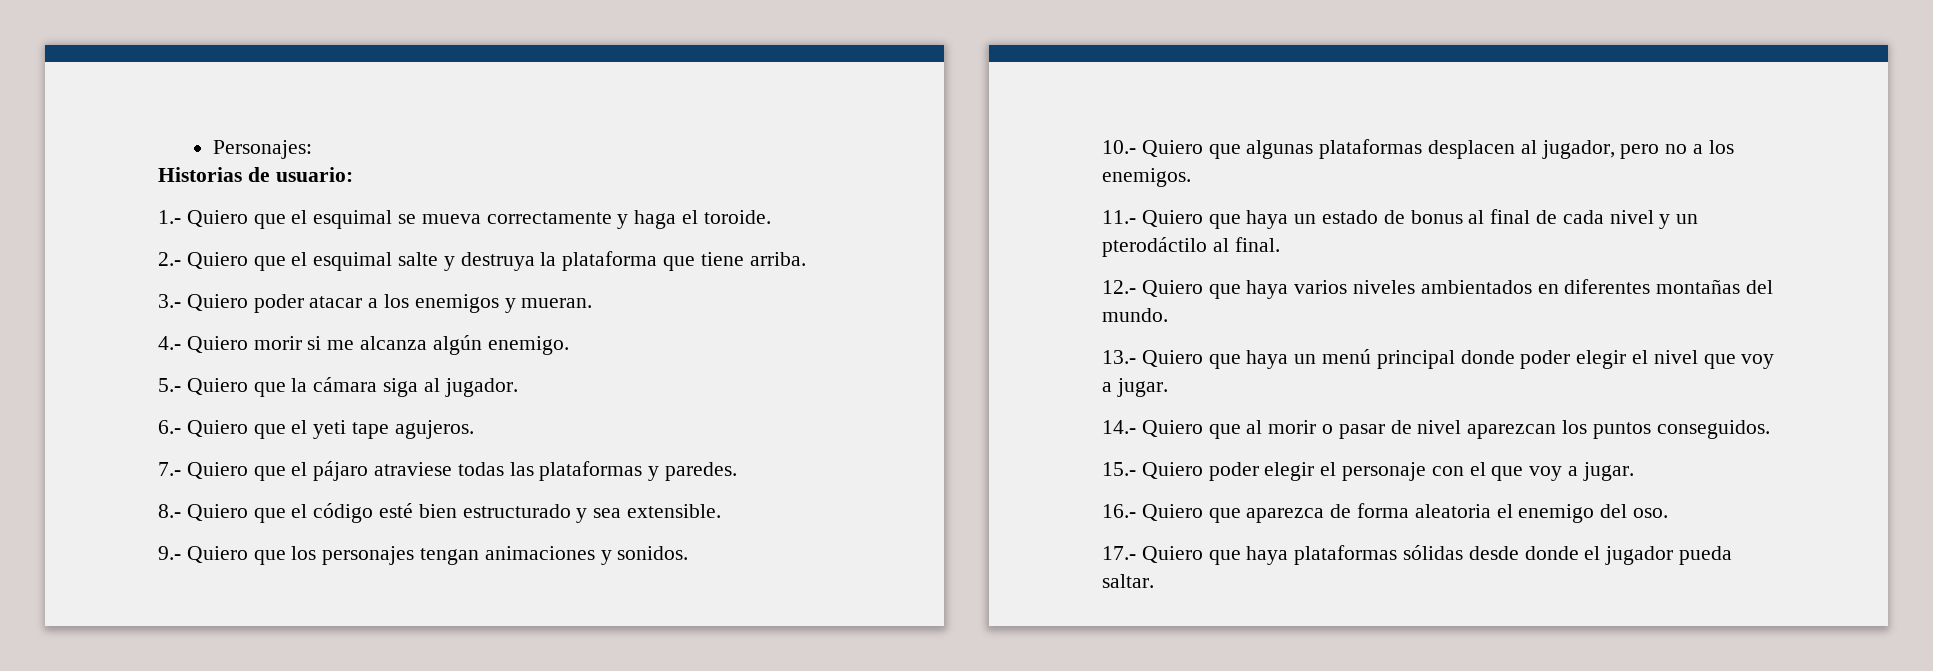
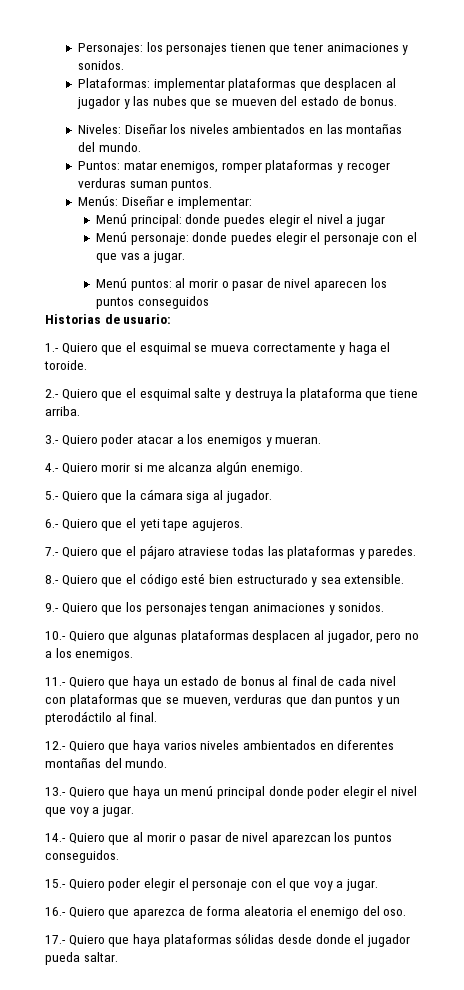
- Personajes:
+ Personajes: los personajes tienen que tener animaciones y sonidos.
+ Plataformas: implementar plataformas que desplacen al jugador y las nubes que se mueven del estado de bonus.
+ Niveles: Diseñar los niveles ambientados en las montañas del mundo.
+ Puntos: matar enemigos, romper plataformas y recoger verduras suman puntos.
+ Menús: Diseñar e implementar:
+ Menú principal: donde puedes elegir el nivel a jugar
+ Menú personaje: donde puedes elegir el personaje con el que vas a jugar.
+ Menú puntos: al morir o pasar de nivel aparecen los puntos conseguidos
- 11.- Quiero que haya un estado de bonus al final de cada nivel y un pterodáctilo al final.
+ 11.- Quiero que haya un estado de bonus al final de cada nivel con plataformas que se mueven, verduras que dan puntos y un pterodáctilo al final.

